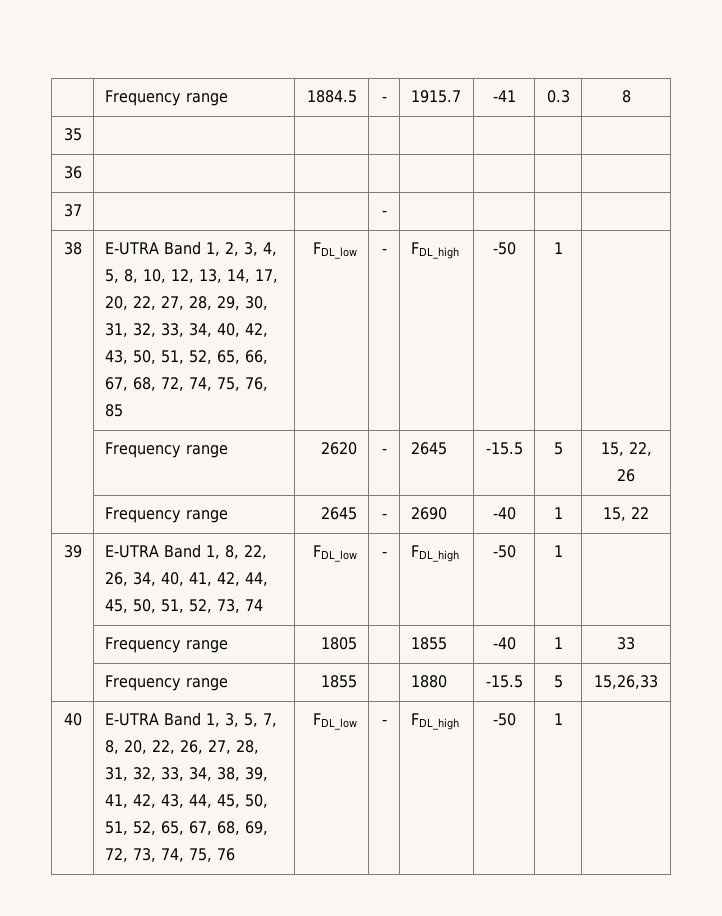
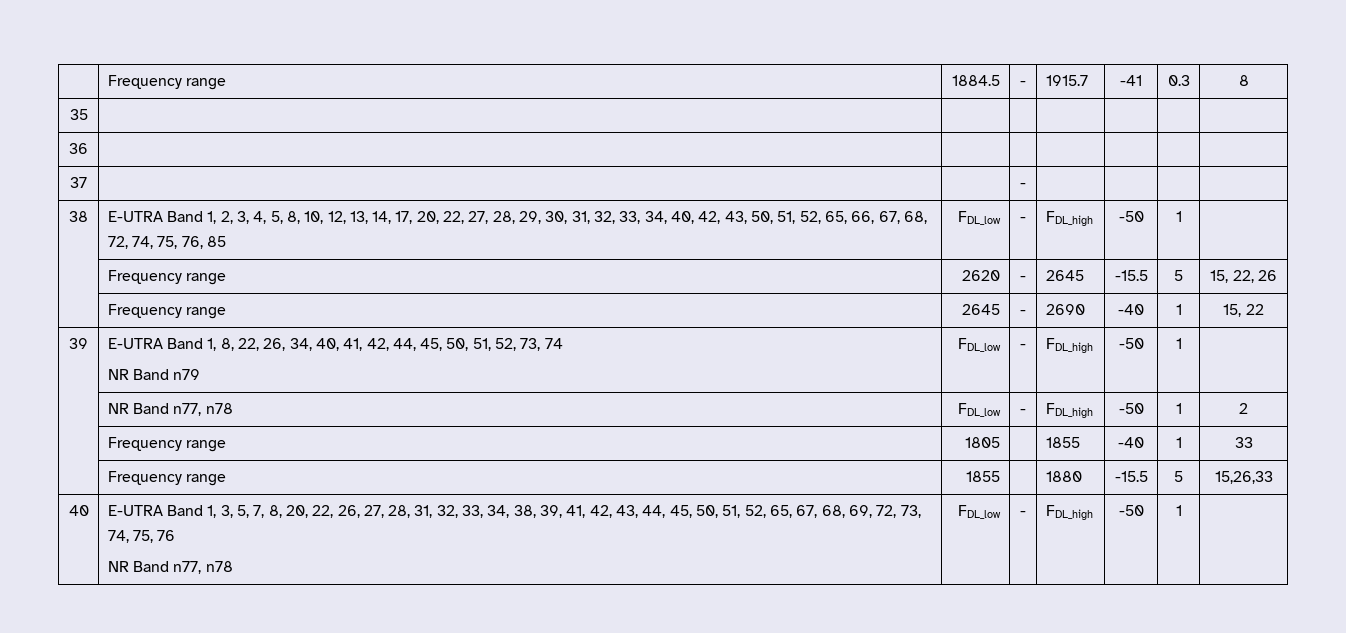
- 39 | E-UTRA Band 1, 8, 22, 26, 34, 40, 41, 42, 44, 45, 50, 51, 52, 73, 74 | FDL_low | - | FDL_high | -50 | 1 |
+ 39 | E-UTRA Band 1, 8, 22, 26, 34, 40, 41, 42, 44, 45, 50, 51, 52, 73, 74
+ NR Band n79 | FDL_low | - | FDL_high | -50 | 1 |
+ | NR Band n77, n78 | FDL_low | - | FDL_high | -50 | 1 | 2
  E-UTRA Band 1, 3, 5, 7, 8, 20, 22, 26, 27, 28, 31, 32, 33, 34, 38, 39, 41, 42, 43, 44, 45, 50, 51, 52, 65, 67, 68, 69, 72, 73, 74, 75, 76
+ NR Band n77, n78

